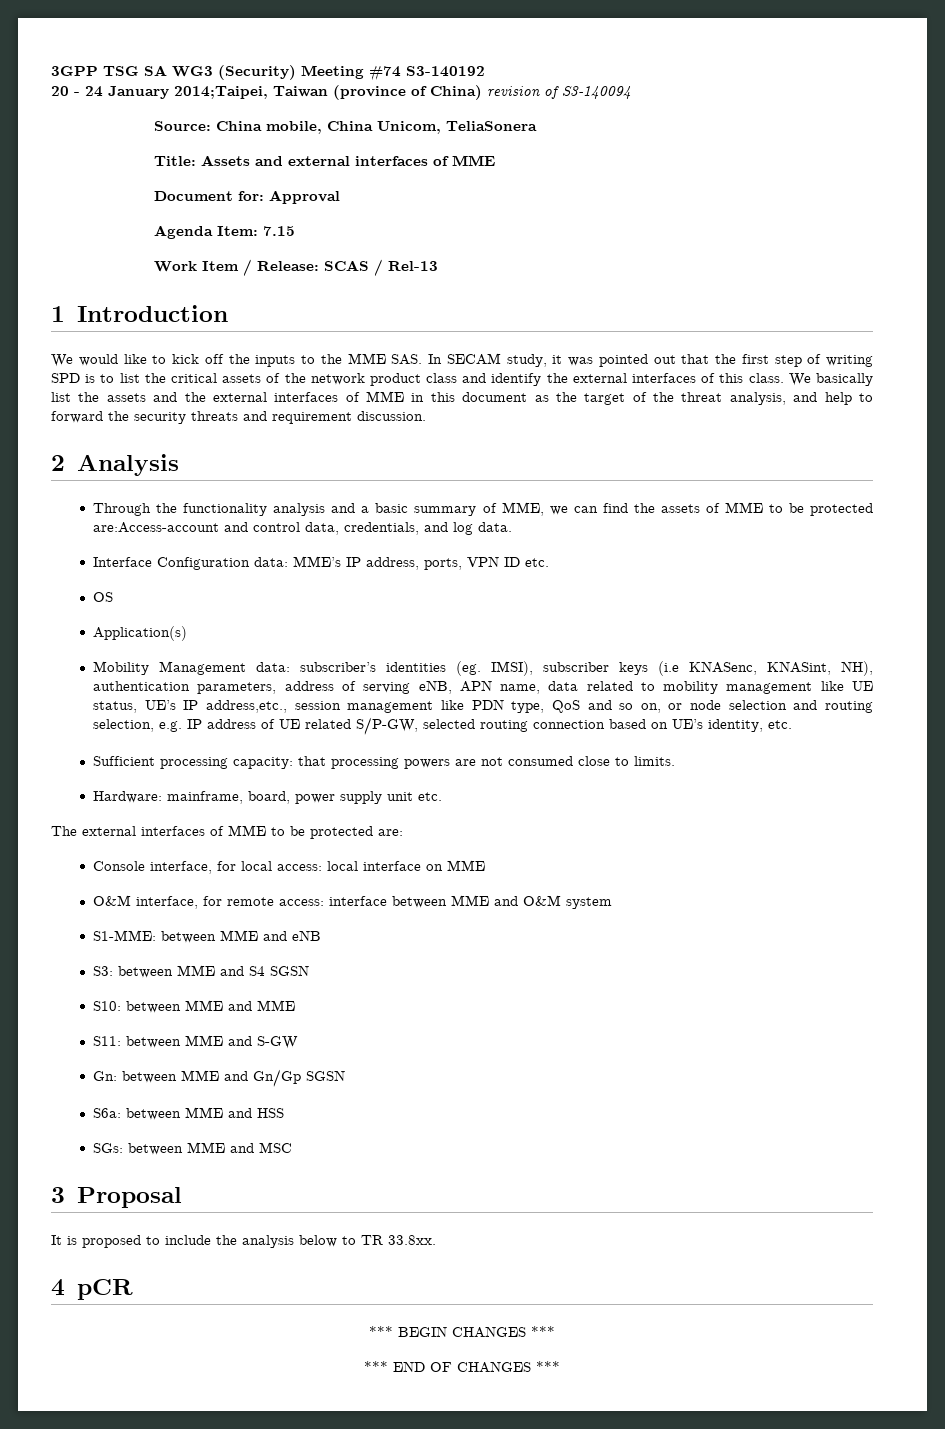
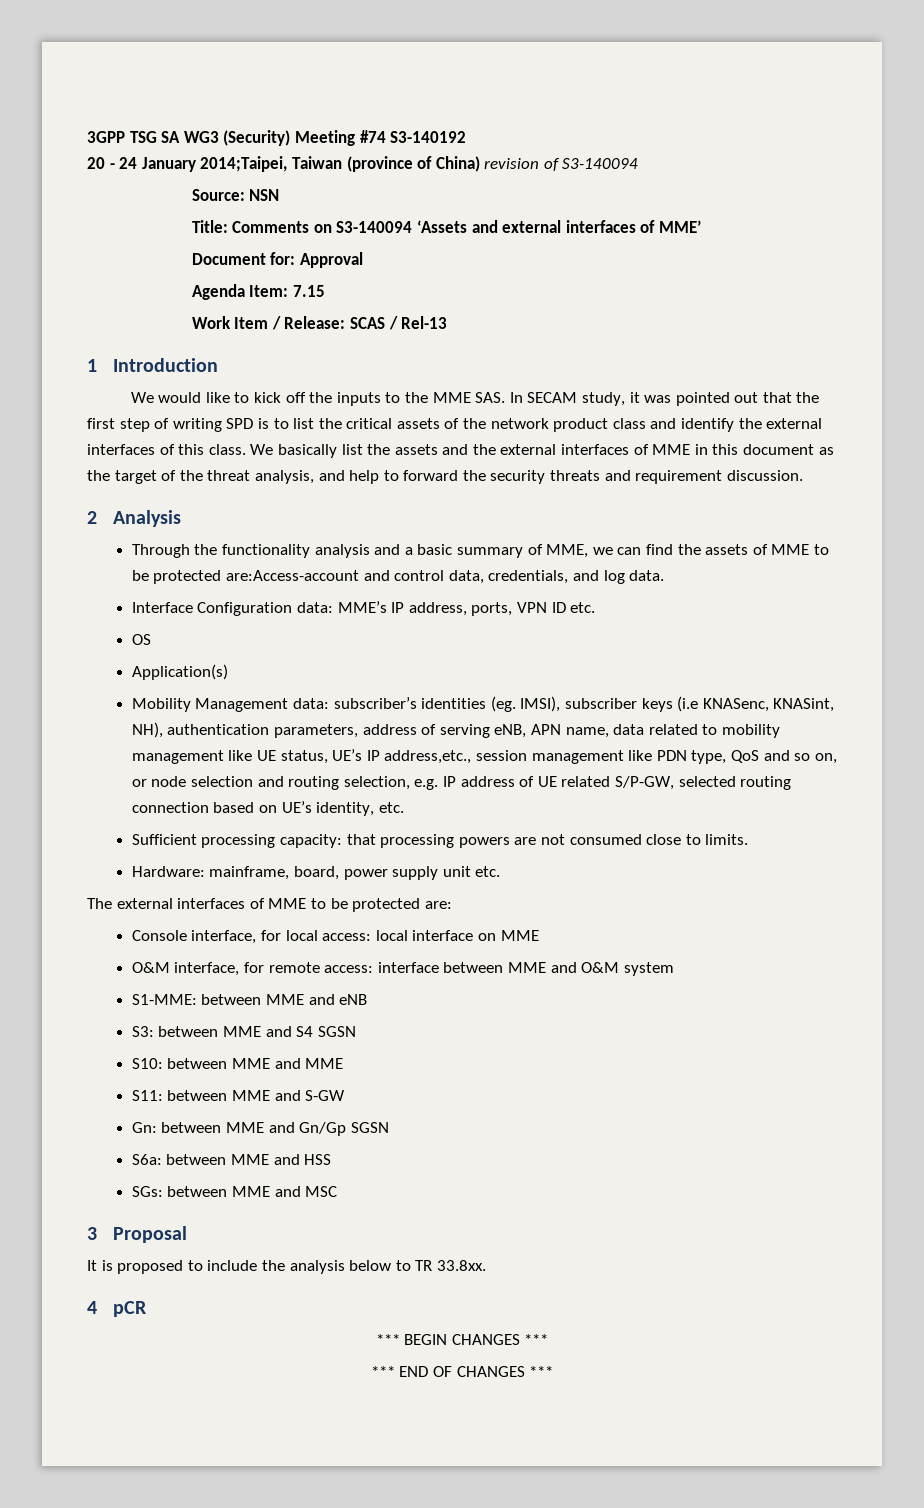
- Source: China mobile, China Unicom, TeliaSonera
- Title: Assets and external interfaces of MME
+ Source: NSN
+ Title: Comments on S3-140094 ‘Assets and external interfaces of MME’

